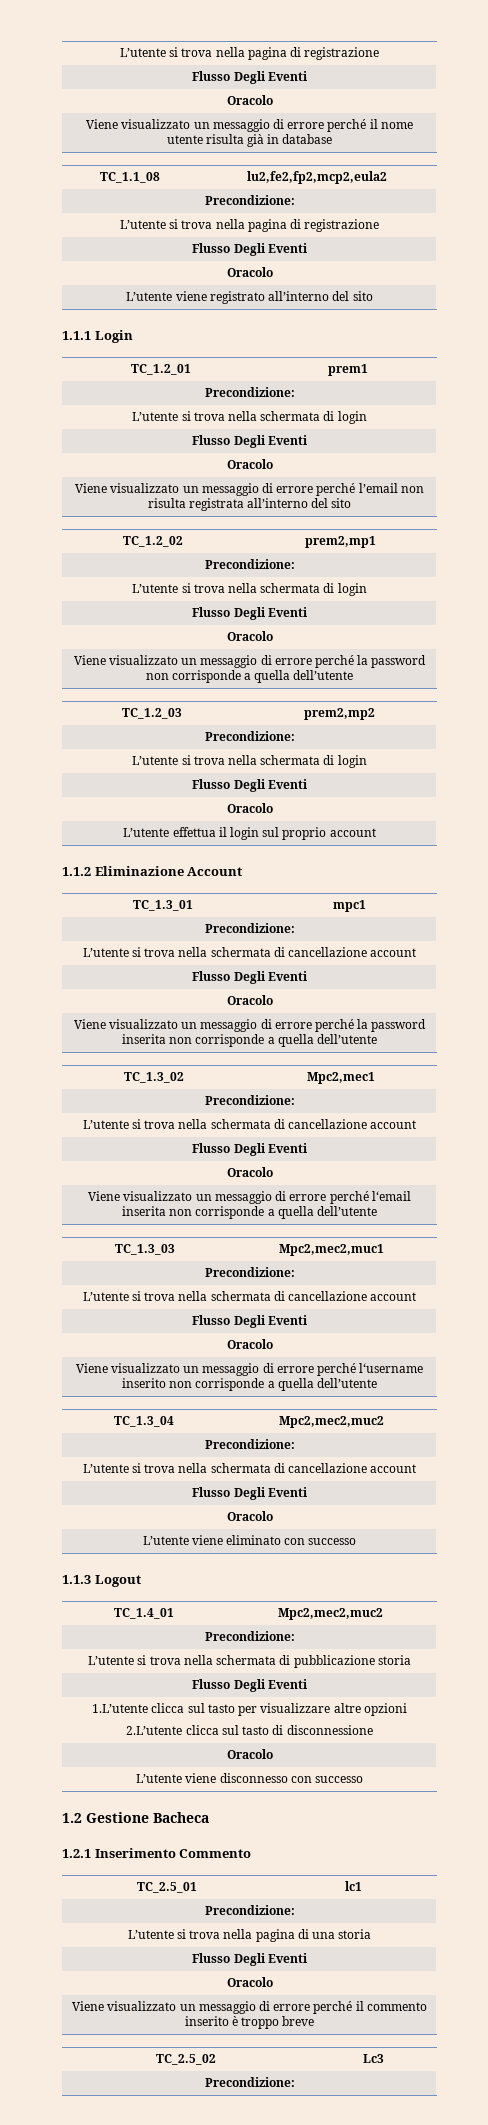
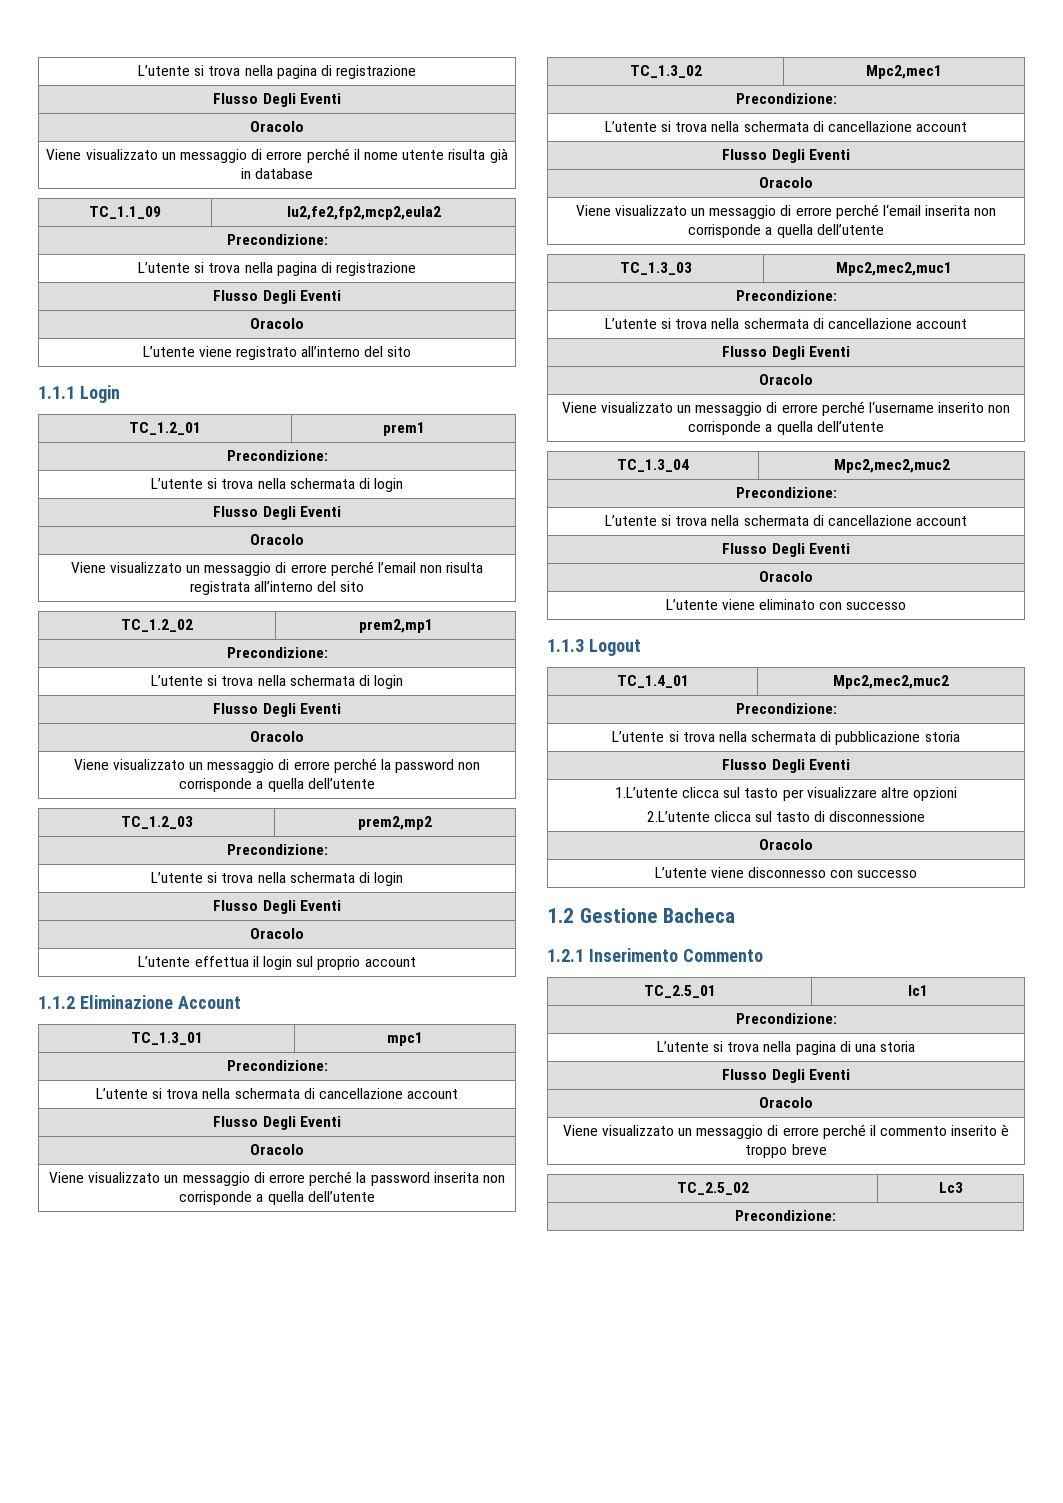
- TC_1.1_08 | lu2,fe2,fp2,mcp2,eula2
+ TC_1.1_09 | lu2,fe2,fp2,mcp2,eula2

